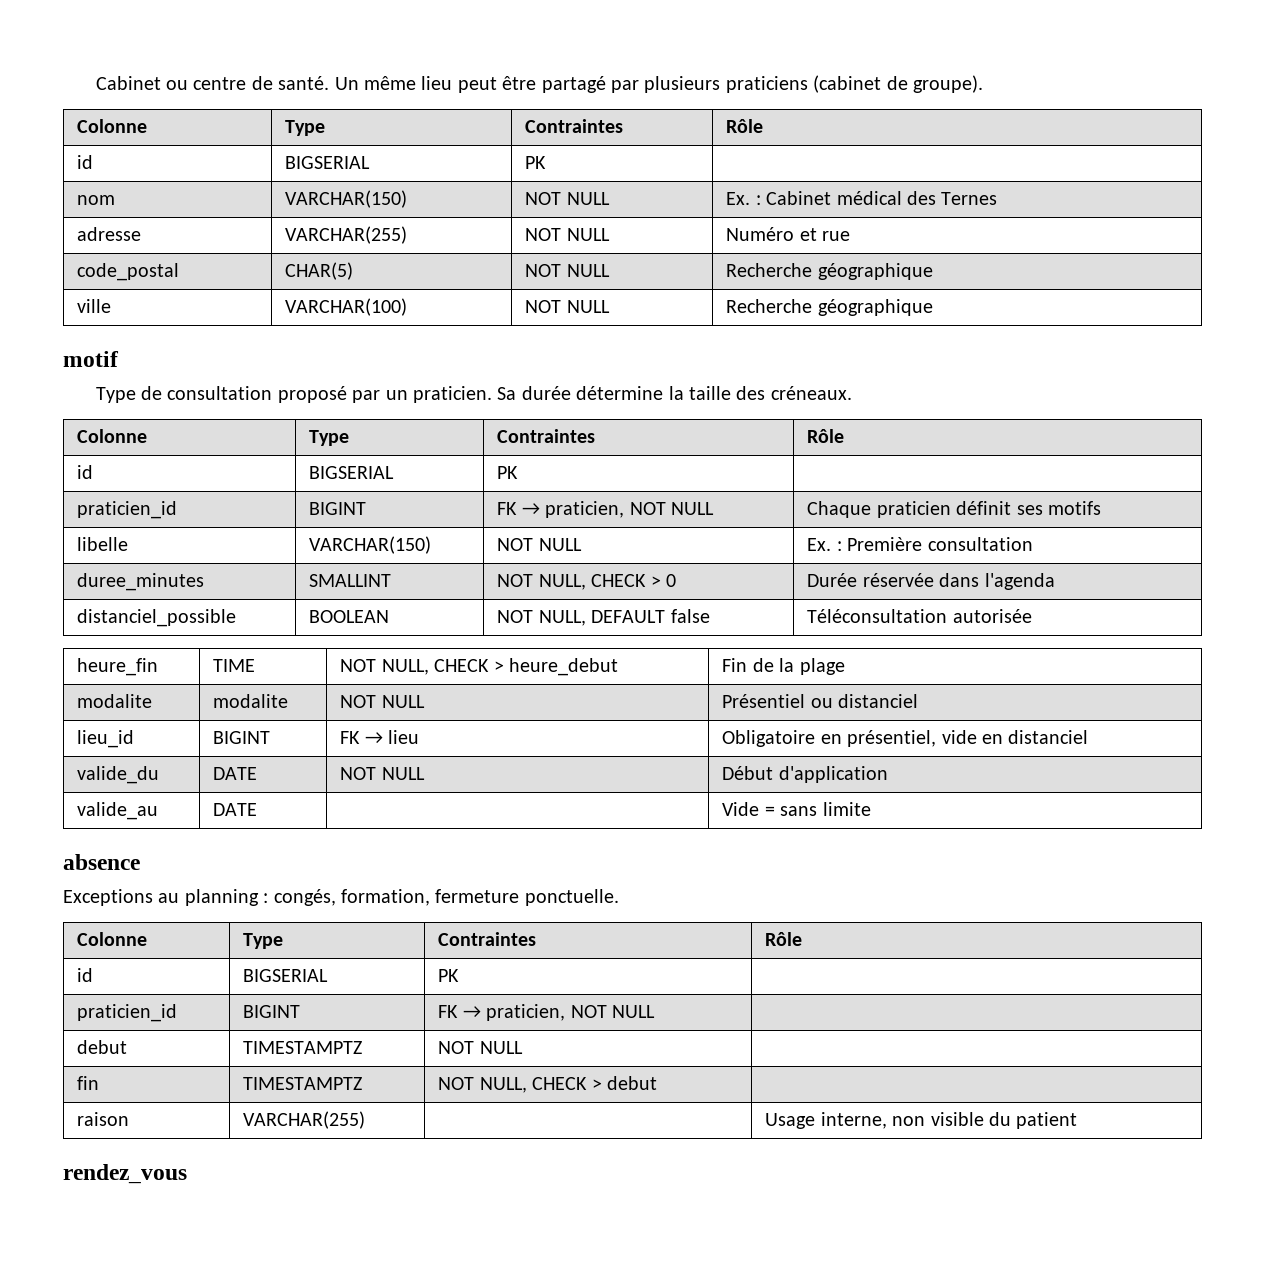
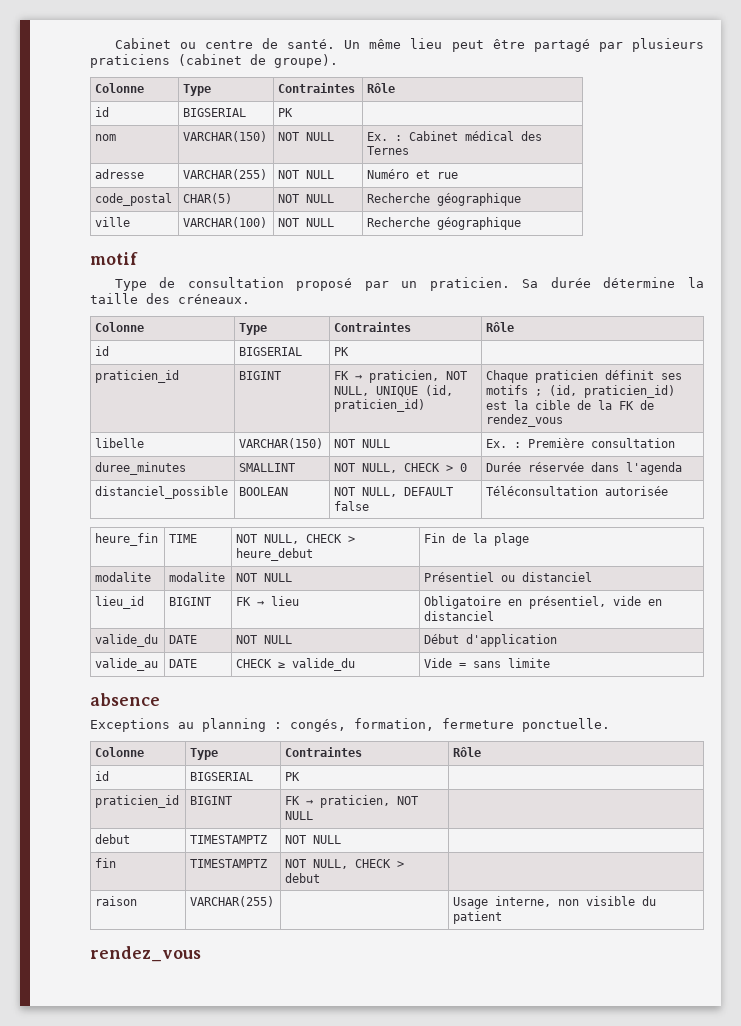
- praticien_id | BIGINT | FK → praticien, NOT NULL | Chaque praticien définit ses motifs
+ praticien_id | BIGINT | FK → praticien, NOT NULL, UNIQUE (id, praticien_id) | Chaque praticien définit ses motifs ; (id, praticien_id) est la cible de la FK de rendez_vous
- valide_au | DATE | | Vide = sans limite
+ valide_au | DATE | CHECK ≥ valide_du | Vide = sans limite

